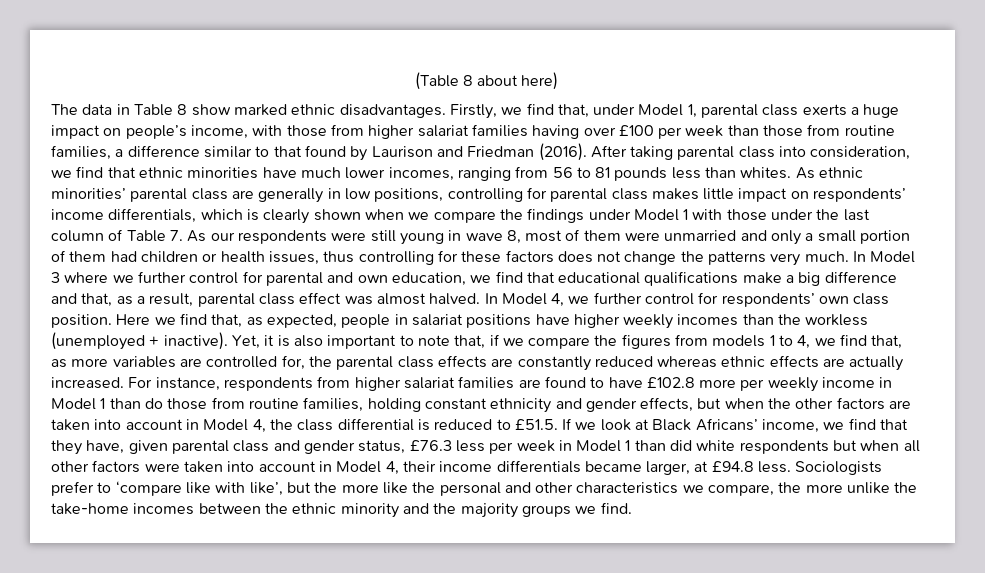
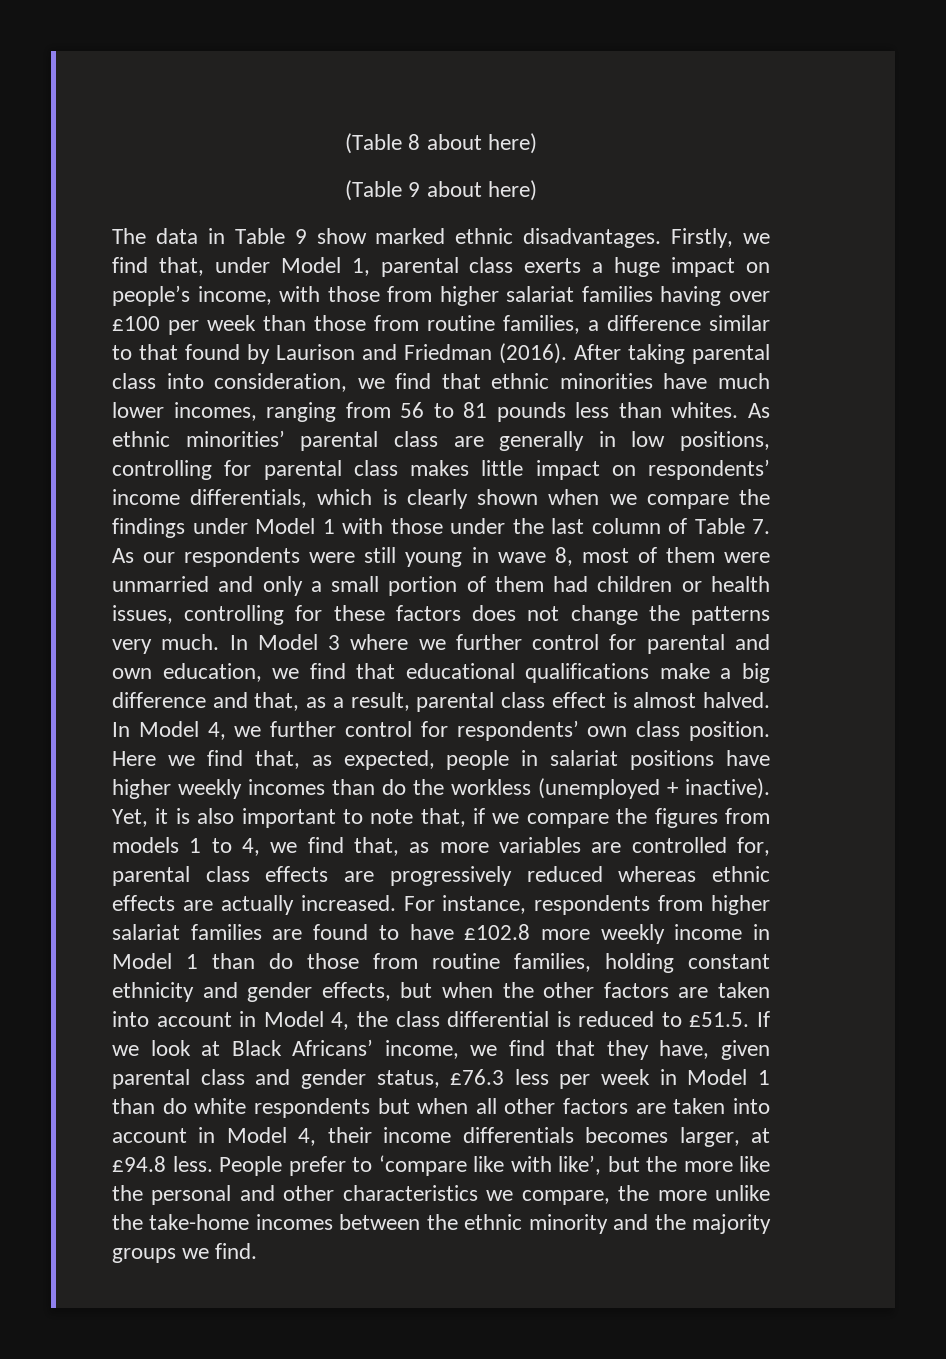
+ (Table 9 about here)
- The data in Table 8 show marked ethnic disadvantages.
+ The data in Table 9 show marked ethnic disadvantages.
- As ethnic minorities’ parental class are generally in low positions, controlling for parental class makes little impact on respondents’ income differentials, which is clearly shown when we compare the findings under Model 1 with those under the last column of Table 7. As our respondents were still young in wave 8, most of them were unmarried and only a small portion of them had children or health issues, thus controlling for these factors does not change the patterns very much.
+ As ethnic minorities’ parental class are generally in low positions, controlling for parental class makes little impact on respondents’ income differentials, which is clearly shown when we compare the findings under Model 1 with those under the last column of Table 7. As our respondents were still young in wave 8, most of them were unmarried and only a small portion of them had children or health issues, controlling for these factors does not change the patterns very much.
- In Model 3 where we further control for parental and own education, we find that educational qualifications make a big difference and that, as a result, parental class effect was almost halved.
+ In Model 3 where we further control for parental and own education, we find that educational qualifications make a big difference and that, as a result, parental class effect is almost halved.
- Here we find that, as expected, people in salariat positions have higher weekly incomes than the workless (unemployed + inactive).
+ Here we find that, as expected, people in salariat positions have higher weekly incomes than do the workless (unemployed + inactive).
- Yet, it is also important to note that, if we compare the figures from models 1 to 4, we find that, as more variables are controlled for, the parental class effects are constantly reduced whereas ethnic effects are actually increased.
+ Yet, it is also important to note that, if we compare the figures from models 1 to 4, we find that, as more variables are controlled for, parental class effects are progressively reduced whereas ethnic effects are actually increased.
- For instance, respondents from higher salariat families are found to have £102.8 more per weekly income in Model 1 than do those from routine families, holding constant ethnicity and gender effects, but when the other factors are taken into account in Model 4, the class differential is reduced to £51.5. If we look at Black Africans’ income, we find that they have, given parental class and gender status, £76.3 less per week in Model 1 than did white respondents but when all other factors were taken into account in Model 4, their income differentials became larger, at £94.8 less.
+ For instance, respondents from higher salariat families are found to have £102.8 more weekly income in Model 1 than do those from routine families, holding constant ethnicity and gender effects, but when the other factors are taken into account in Model 4, the class differential is reduced to £51.5. If we look at Black Africans’ income, we find that they have, given parental class and gender status, £76.3 less per week in Model 1 than do white respondents but when all other factors are taken into account in Model 4, their income differentials becomes larger, at £94.8 less.
- Sociologists prefer to ‘compare like with like’, but the more like the personal and other characteristics we compare, the more unlike the take-home incomes between the ethnic minority and the majority groups we find.
+ People prefer to ‘compare like with like’, but the more like the personal and other characteristics we compare, the more unlike the take-home incomes between the ethnic minority and the majority groups we find.

